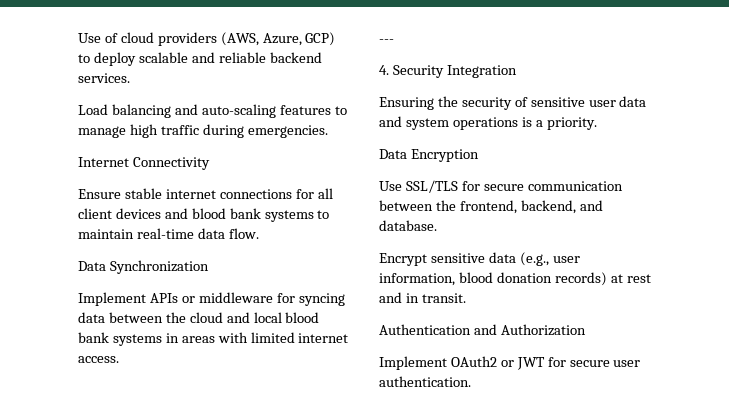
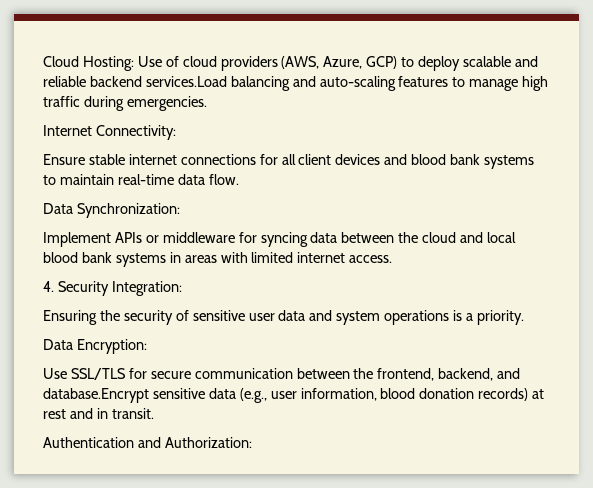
- Use of cloud providers (AWS, Azure, GCP) to deploy scalable and reliable backend services.
- Load balancing and auto-scaling features to manage high traffic during emergencies.
+ Cloud Hosting: Use of cloud providers (AWS, Azure, GCP) to deploy scalable and reliable backend services.Load balancing and auto-scaling features to manage high traffic during emergencies.
- Internet Connectivity
+ Internet Connectivity:
- Data Synchronization
+ Data Synchronization:
- ---
- 4. Security Integration
+ 4. Security Integration:
- Data Encryption
+ Data Encryption:
- Use SSL/TLS for secure communication between the frontend, backend, and database.
- Encrypt sensitive data (e.g., user information, blood donation records) at rest and in transit.
+ Use SSL/TLS for secure communication between the frontend, backend, and database.Encrypt sensitive data (e.g., user information, blood donation records) at rest and in transit.
- Authentication and Authorization
- Implement OAuth2 or JWT for secure user authentication.
+ Authentication and Authorization:

